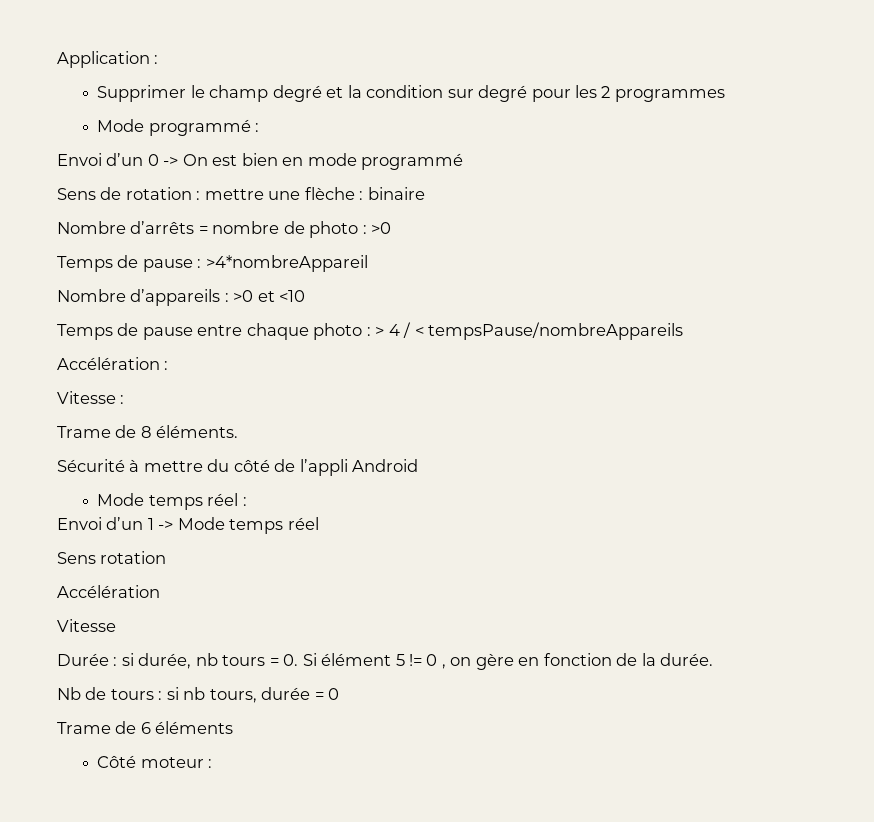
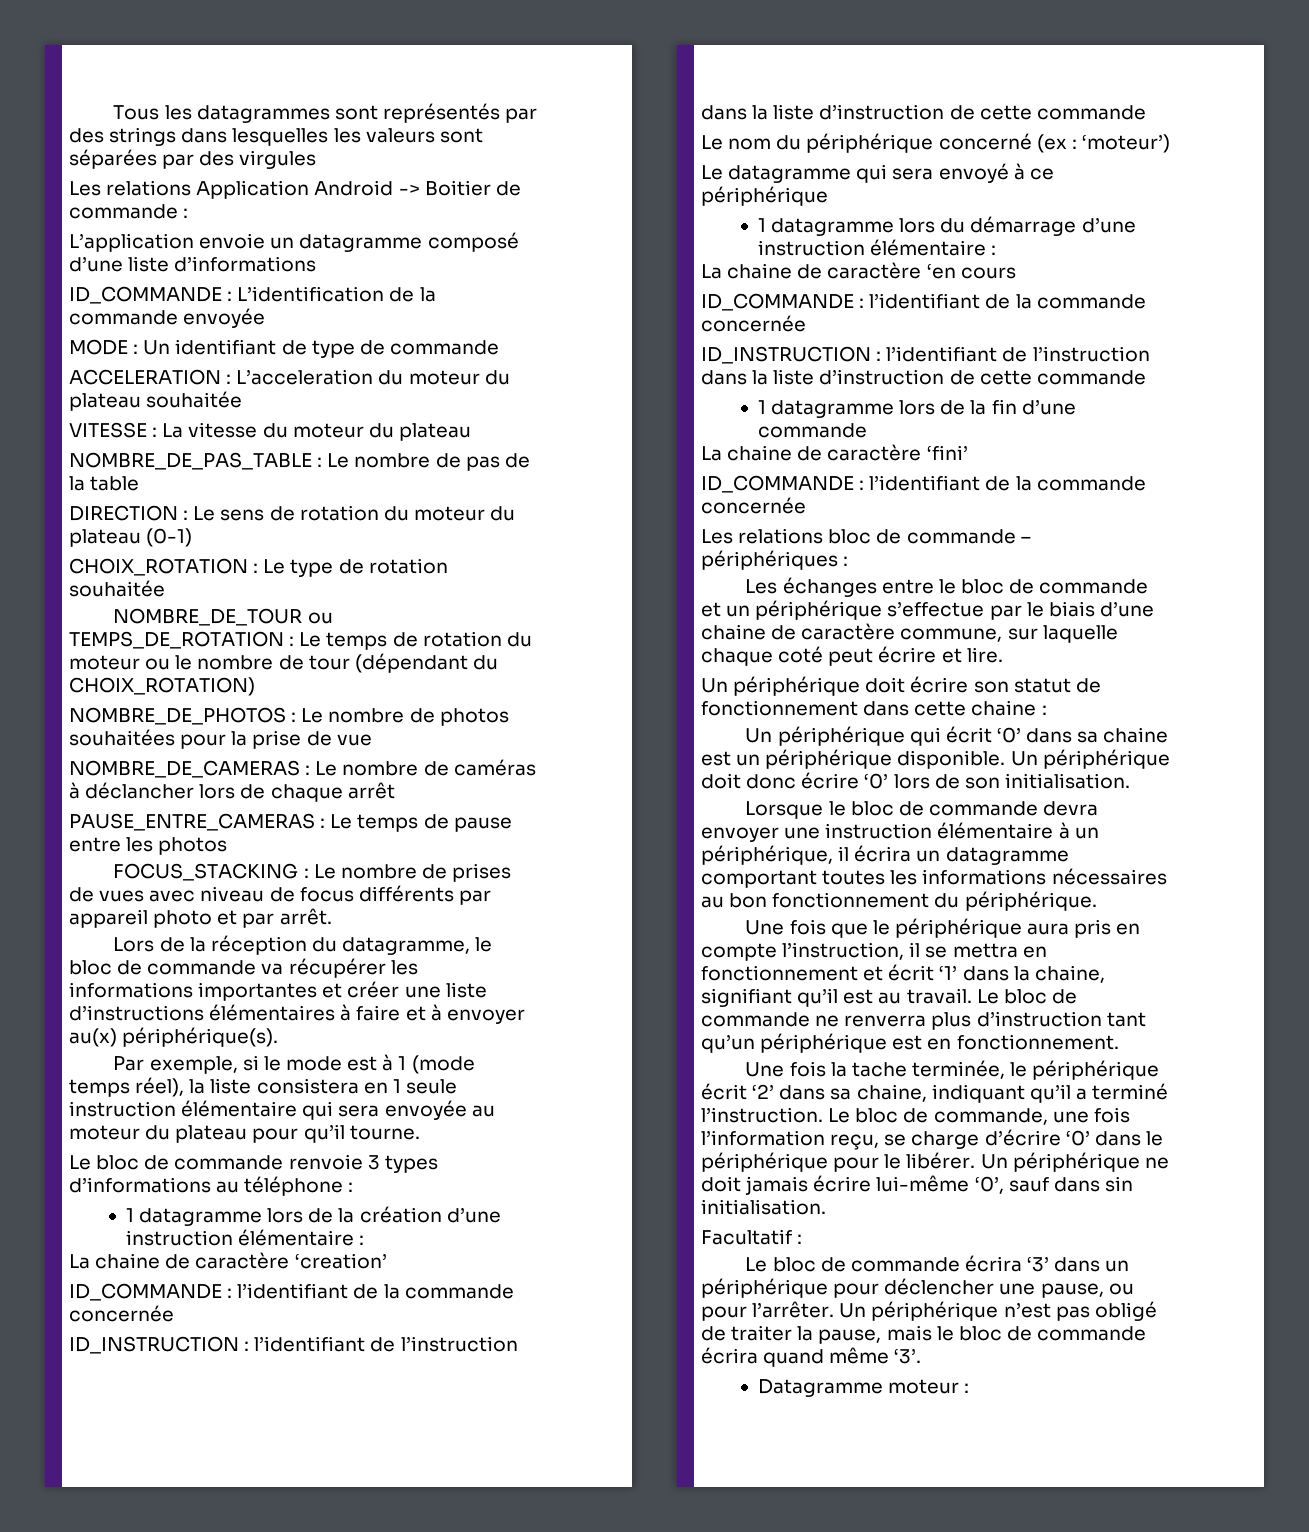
- Application :
- Supprimer le champ degré et la condition sur degré pour les 2 programmes
- Mode programmé :
- Envoi d’un 0 -> On est bien en mode programmé
- Sens de rotation : mettre une flèche : binaire
- Nombre d’arrêts = nombre de photo : >0
- Temps de pause : >4*nombreAppareil
- Nombre d’appareils : >0 et <10
- Temps de pause entre chaque photo : > 4 / < tempsPause/nombreAppareils
- Accélération :
- Vitesse :
- Trame de 8 éléments.
- Sécurité à mettre du côté de l’appli Android
- Mode temps réel :
- Envoi d’un 1 -> Mode temps réel
- Sens rotation
- Accélération
- Vitesse
- Durée : si durée, nb tours = 0. Si élément 5 != 0 , on gère en fonction de la durée.
- Nb de tours : si nb tours, durée = 0
- Trame de 6 éléments
- Côté moteur :
+ Tous les datagrammes sont représentés par des strings dans lesquelles les valeurs sont séparées par des virgules
+ Les relations Application Android -> Boitier de commande :
+ L’application envoie un datagramme composé d’une liste d’informations
+ ID_COMMANDE : L’identification de la commande envoyée
+ MODE : Un identifiant de type de commande
+ ACCELERATION : L’acceleration du moteur du plateau souhaitée
+ VITESSE : La vitesse du moteur du plateau
+ NOMBRE_DE_PAS_TABLE : Le nombre de pas de la table
+ DIRECTION : Le sens de rotation du moteur du plateau (0-1)
+ CHOIX_ROTATION : Le type de rotation souhaitée
+ NOMBRE_DE_TOUR ou TEMPS_DE_ROTATION : Le temps de rotation du moteur ou le nombre de tour (dépendant du CHOIX_ROTATION)
+ NOMBRE_DE_PHOTOS : Le nombre de photos souhaitées pour la prise de vue
+ NOMBRE_DE_CAMERAS : Le nombre de caméras à déclancher lors de chaque arrêt
+ PAUSE_ENTRE_CAMERAS : Le temps de pause entre les photos
+ FOCUS_STACKING : Le nombre de prises de vues avec niveau de focus différents par appareil photo et par arrêt.
+ Lors de la réception du datagramme, le bloc de commande va récupérer les informations importantes et créer une liste d’instructions élémentaires à faire et à envoyer au(x) périphérique(s).
+ Par exemple, si le mode est à 1 (mode temps réel), la liste consistera en 1 seule instruction élémentaire qui sera envoyée au moteur du plateau pour qu’il tourne.
+ Le bloc de commande renvoie 3 types d’informations au téléphone :
+ 1 datagramme lors de la création d’une instruction élémentaire :
+ La chaine de caractère ‘creation’
+ ID_COMMANDE : l’identifiant de la commande concernée
+ ID_INSTRUCTION : l’identifiant de l’instruction dans la liste d’instruction de cette commande
+ Le nom du périphérique concerné (ex : ‘moteur’)
+ Le datagramme qui sera envoyé à ce périphérique
+ 1 datagramme lors du démarrage d’une instruction élémentaire :
+ La chaine de caractère ‘en cours
+ ID_COMMANDE : l’identifiant de la commande concernée
+ ID_INSTRUCTION : l’identifiant de l’instruction dans la liste d’instruction de cette commande
+ 1 datagramme lors de la fin d’une commande
+ La chaine de caractère ‘fini’
+ ID_COMMANDE : l’identifiant de la commande concernée
+ Les relations bloc de commande – périphériques :
+ Les échanges entre le bloc de commande et un périphérique s’effectue par le biais d’une chaine de caractère commune, sur laquelle chaque coté peut écrire et lire.
+ Un périphérique doit écrire son statut de fonctionnement dans cette chaine :
+ Un périphérique qui écrit ‘0’ dans sa chaine est un périphérique disponible. Un périphérique doit donc écrire ‘0’ lors de son initialisation.
+ Lorsque le bloc de commande devra envoyer une instruction élémentaire à un périphérique, il écrira un datagramme comportant toutes les informations nécessaires au bon fonctionnement du périphérique.
+ Une fois que le périphérique aura pris en compte l’instruction, il se mettra en fonctionnement et écrit ‘1’ dans la chaine, signifiant qu’il est au travail. Le bloc de commande ne renverra plus d’instruction tant qu’un périphérique est en fonctionnement.
+ Une fois la tache terminée, le périphérique écrit ‘2’ dans sa chaine, indiquant qu’il a terminé l’instruction. Le bloc de commande, une fois l’information reçu, se charge d’écrire ‘0’ dans le périphérique pour le libérer. Un périphérique ne doit jamais écrire lui-même ‘0’, sauf dans sin initialisation.
+ Facultatif :
+ Le bloc de commande écrira ‘3’ dans un périphérique pour déclencher une pause, ou pour l’arrêter. Un périphérique n’est pas obligé de traiter la pause, mais le bloc de commande écrira quand même ‘3’.
+ Datagramme moteur :

